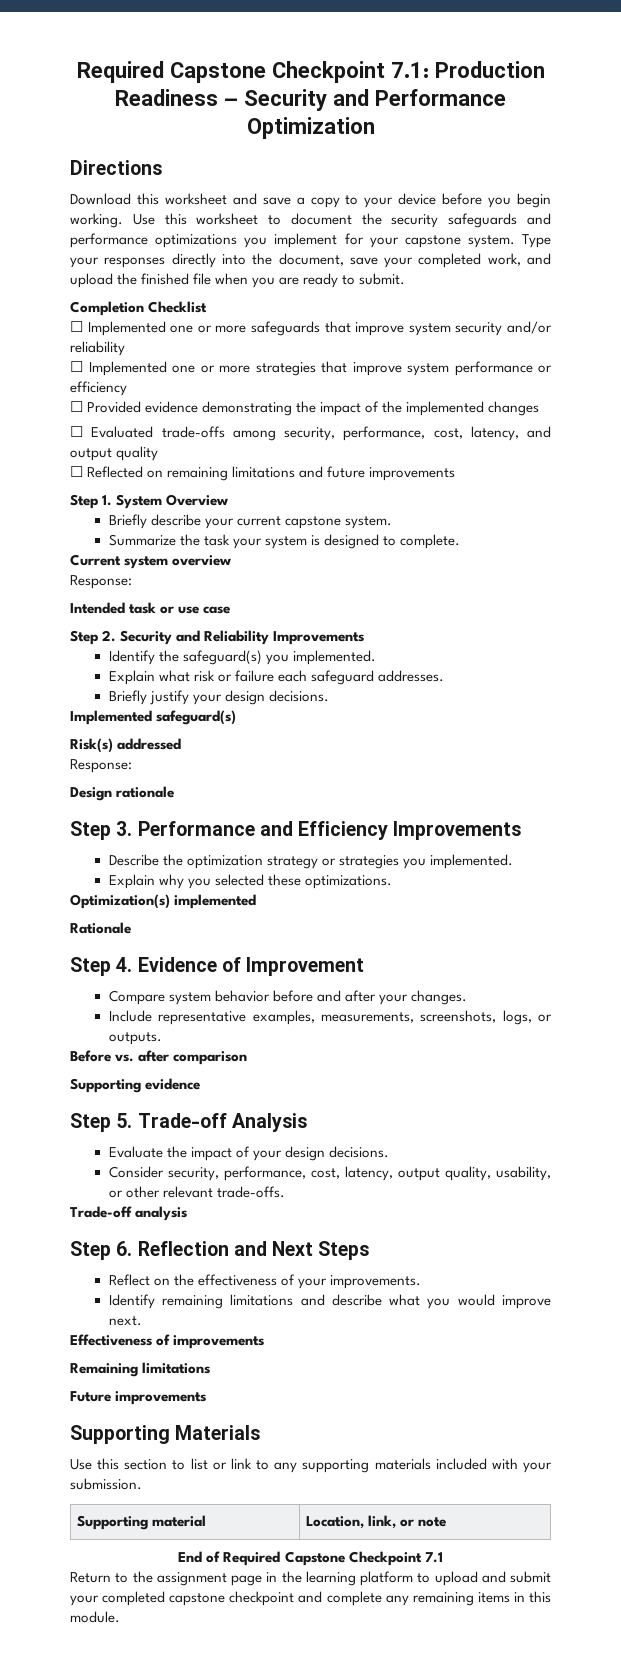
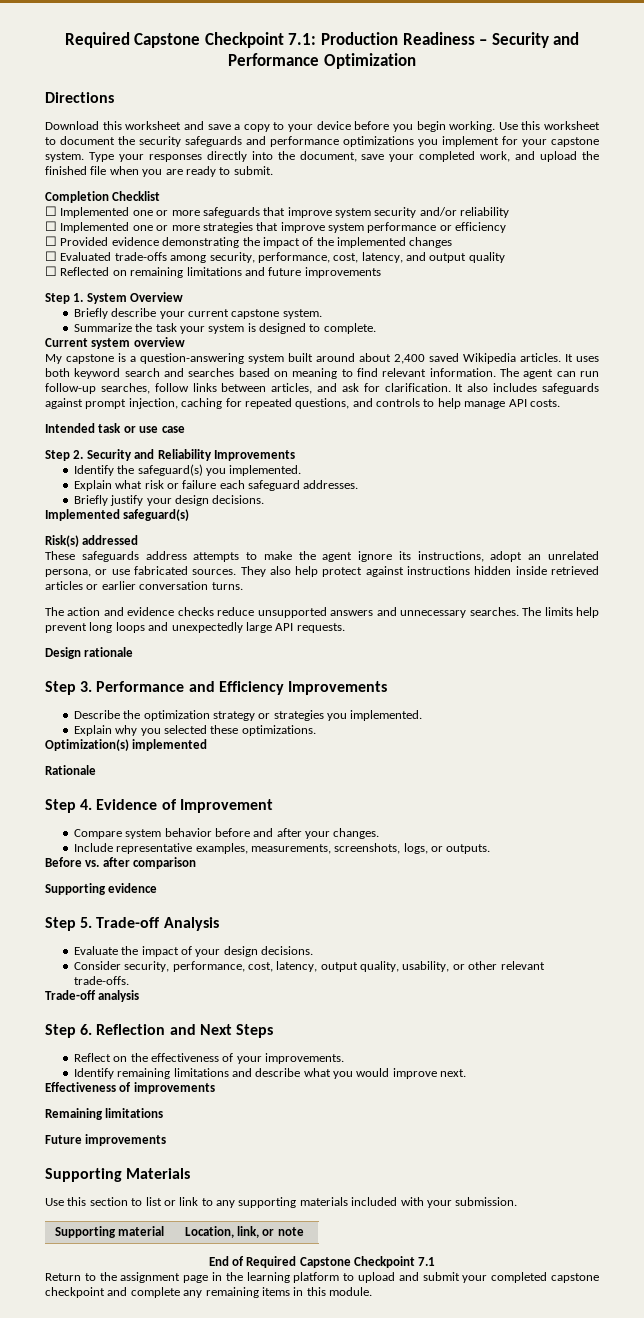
  Current system overview
- Response:
+ My capstone is a question-answering system built around about 2,400 saved Wikipedia articles. It uses both keyword search and searches based on meaning to find relevant information. The agent can run follow-up searches, follow links between articles, and ask for clarification. It also includes safeguards against prompt injection, caching for repeated questions, and controls to help manage API costs.
  Risk(s) addressed
- Response:
+ These safeguards address attempts to make the agent ignore its instructions, adopt an unrelated persona, or use fabricated sources. They also help protect against instructions hidden inside retrieved articles or earlier conversation turns.
+ The action and evidence checks reduce unsupported answers and unnecessary searches. The limits help prevent long loops and unexpectedly large API requests.

